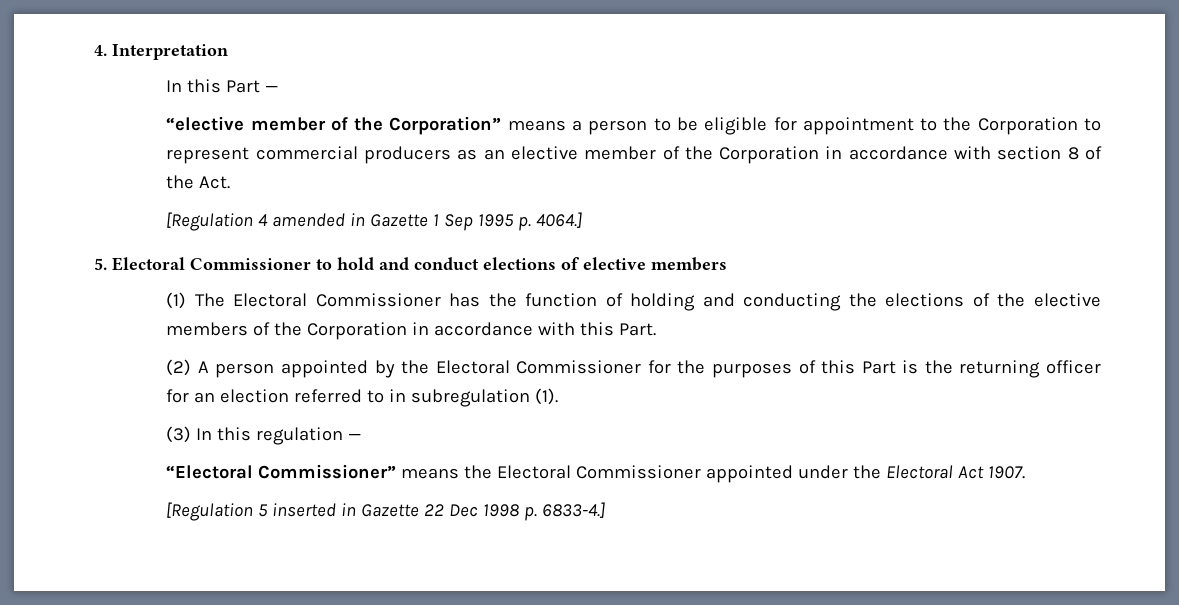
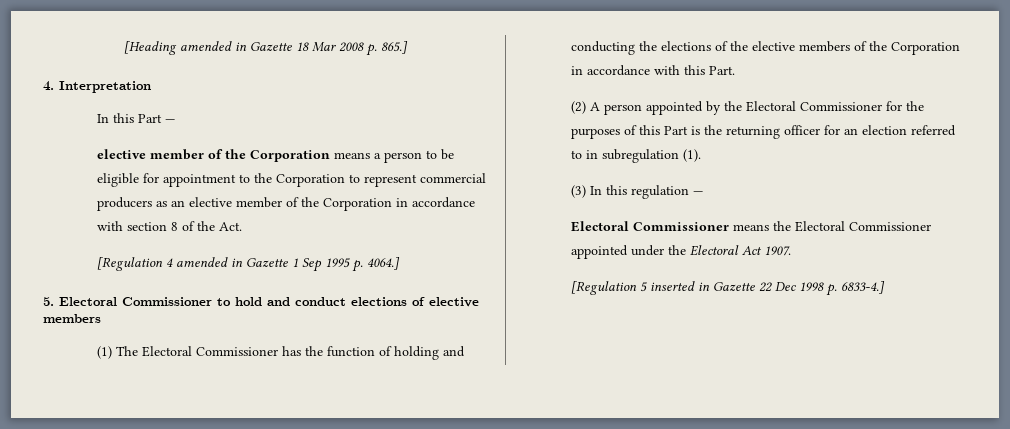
+ [Heading amended in Gazette 18 Mar 2008 p. 865.]
- “elective member of the Corporation” means a person to be eligible for appointment to the Corporation to represent commercial producers as an elective member of the Corporation in accordance with section 8 of the Act.
+ elective member of the Corporation means a person to be eligible for appointment to the Corporation to represent commercial producers as an elective member of the Corporation in accordance with section 8 of the Act.
- “Electoral Commissioner” means the Electoral Commissioner appointed under the Electoral Act 1907.
+ Electoral Commissioner means the Electoral Commissioner appointed under the Electoral Act 1907.

